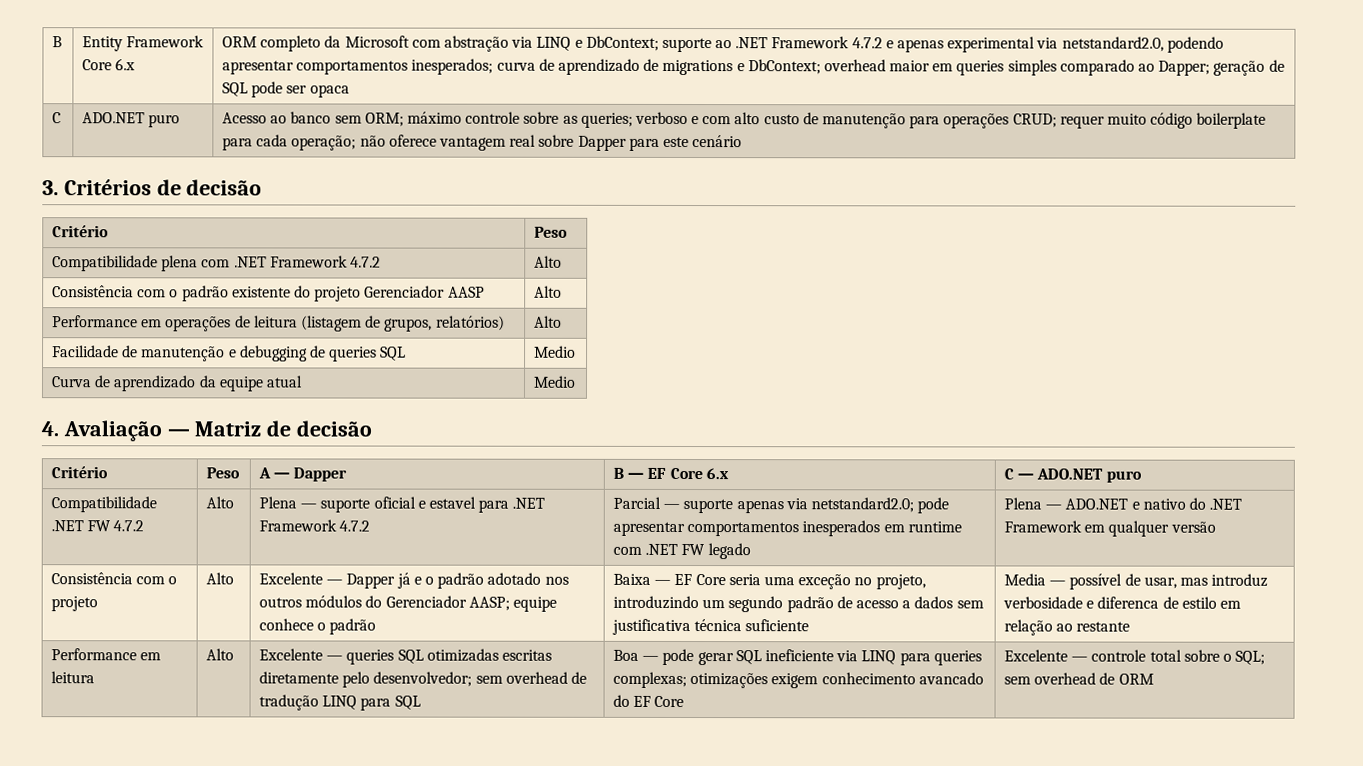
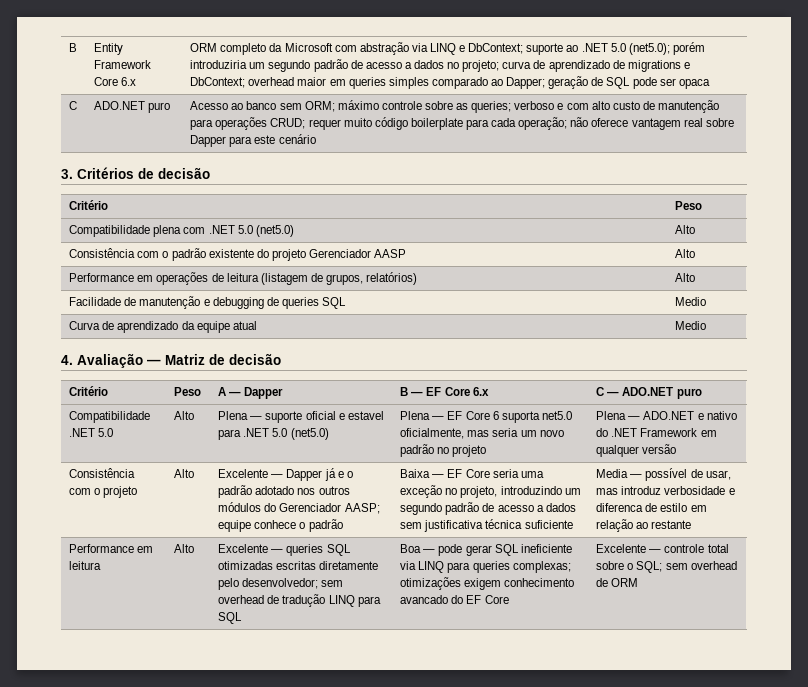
- ORM completo da Microsoft com abstração via LINQ e DbContext; suporte ao .NET Framework 4.7.2 e apenas experimental via netstandard2.0, podendo apresentar comportamentos inesperados; curva de aprendizado de migrations e DbContext; overhead maior em queries simples comparado ao Dapper; geração de SQL pode ser opaca
+ ORM completo da Microsoft com abstração via LINQ e DbContext; suporte ao .NET 5.0 (net5.0); porém introduziria um segundo padrão de acesso a dados no projeto; curva de aprendizado de migrations e DbContext; overhead maior em queries simples comparado ao Dapper; geração de SQL pode ser opaca
- Compatibilidade plena com .NET Framework 4.7.2 | Alto
+ Compatibilidade plena com .NET 5.0 (net5.0) | Alto
- Compatibilidade .NET FW 4.7.2
+ Compatibilidade .NET 5.0
- Plena — suporte oficial e estavel para .NET Framework 4.7.2 | Parcial — suporte apenas via netstandard2.0; pode apresentar comportamentos inesperados em runtime com .NET FW legado
+ Plena — suporte oficial e estavel para .NET 5.0 (net5.0) | Plena — EF Core 6 suporta net5.0 oficialmente, mas seria um novo padrão no projeto

